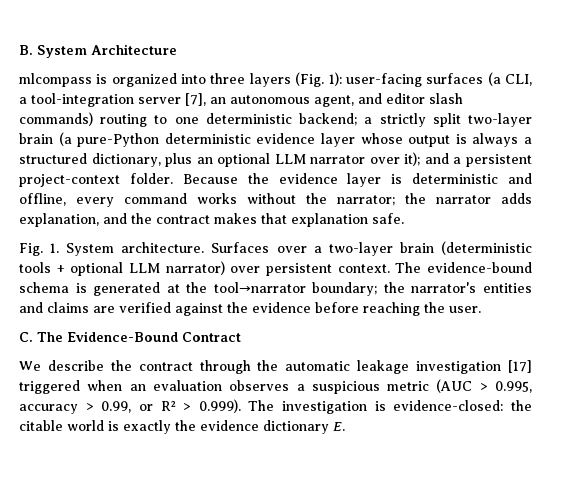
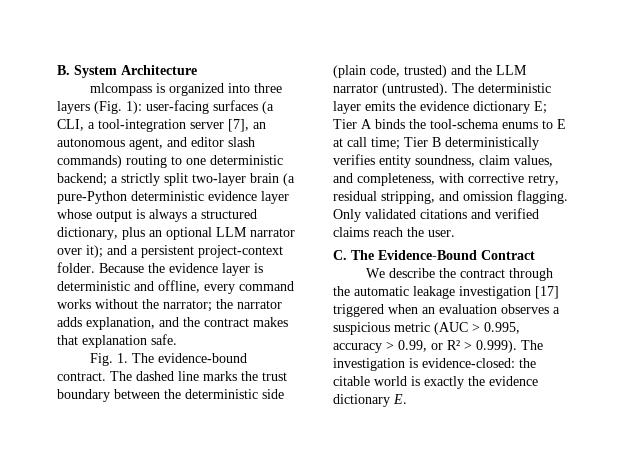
- Fig. 1. System architecture. Surfaces over a two-layer brain (deterministic tools + optional LLM narrator) over persistent context. The evidence-bound schema is generated at the tool→narrator boundary; the narrator's entities and claims are verified against the evidence before reaching the user.
+ Fig. 1. The evidence-bound contract. The dashed line marks the trust boundary between the deterministic side (plain code, trusted) and the LLM narrator (untrusted). The deterministic layer emits the evidence dictionary E; Tier A binds the tool-schema enums to E at call time; Tier B deterministically verifies entity soundness, claim values, and completeness, with corrective retry, residual stripping, and omission flagging. Only validated citations and verified claims reach the user.

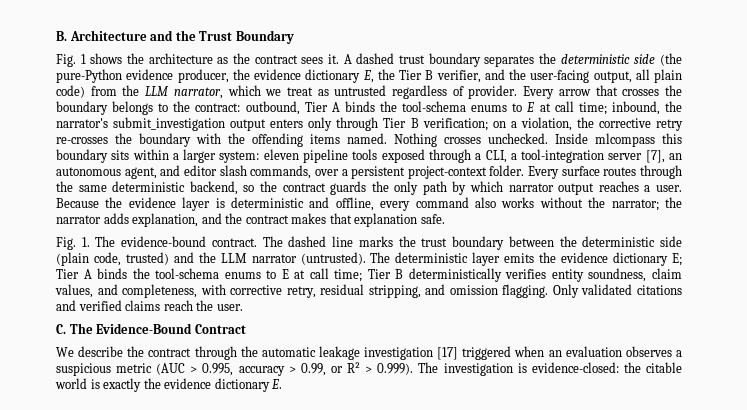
- B. System Architecture
- mlcompass is organized into three layers (Fig. 1): user-facing surfaces (a CLI, a tool-integration server [7], an autonomous agent, and editor slash commands) routing to one deterministic backend; a strictly split two-layer brain (a pure-Python deterministic evidence layer whose output is always a structured dictionary, plus an optional LLM narrator over it); and a persistent project-context folder.
+ B. Architecture and the Trust Boundary
+ Fig. 1 shows the architecture as the contract sees it. A dashed trust boundary separates the deterministic side (the pure-Python evidence producer, the evidence dictionary E, the Tier B verifier, and the user-facing output, all plain code) from the LLM narrator, which we treat as untrusted regardless of provider. Every arrow that crosses the boundary belongs to the contract: outbound, Tier A binds the tool-schema enums to E at call time; inbound, the narrator's submit_investigation output enters only through Tier B verification; on a violation, the corrective retry re-crosses the boundary with the offending items named. Nothing crosses unchecked. Inside mlcompass this boundary sits within a larger system: eleven pipeline tools exposed through a CLI, a tool-integration server [7], an autonomous agent, and editor slash commands, over a persistent project-context folder. Every surface routes through the same deterministic backend, so the contract guards the only path by which narrator output reaches a user.
- Because the evidence layer is deterministic and offline, every command works without the narrator; the narrator adds explanation, and the contract makes that explanation safe.
+ Because the evidence layer is deterministic and offline, every command also works without the narrator; the narrator adds explanation, and the contract makes that explanation safe.

